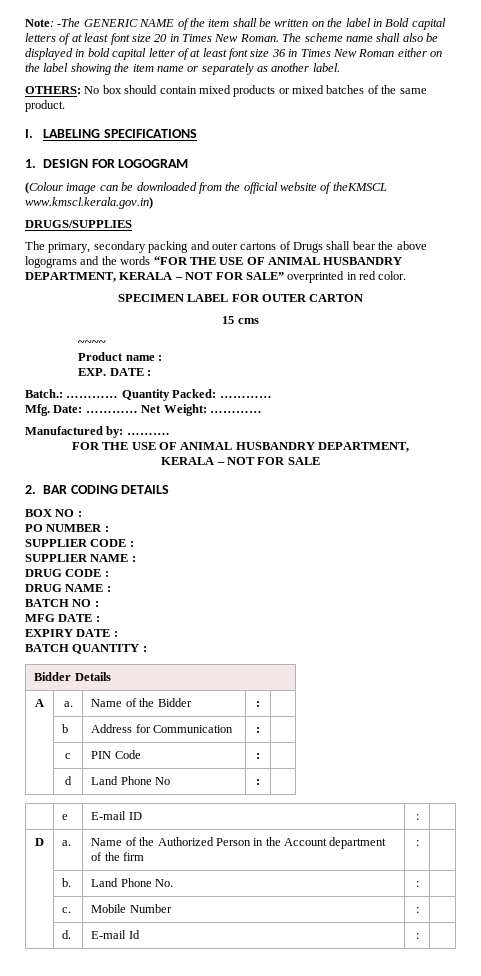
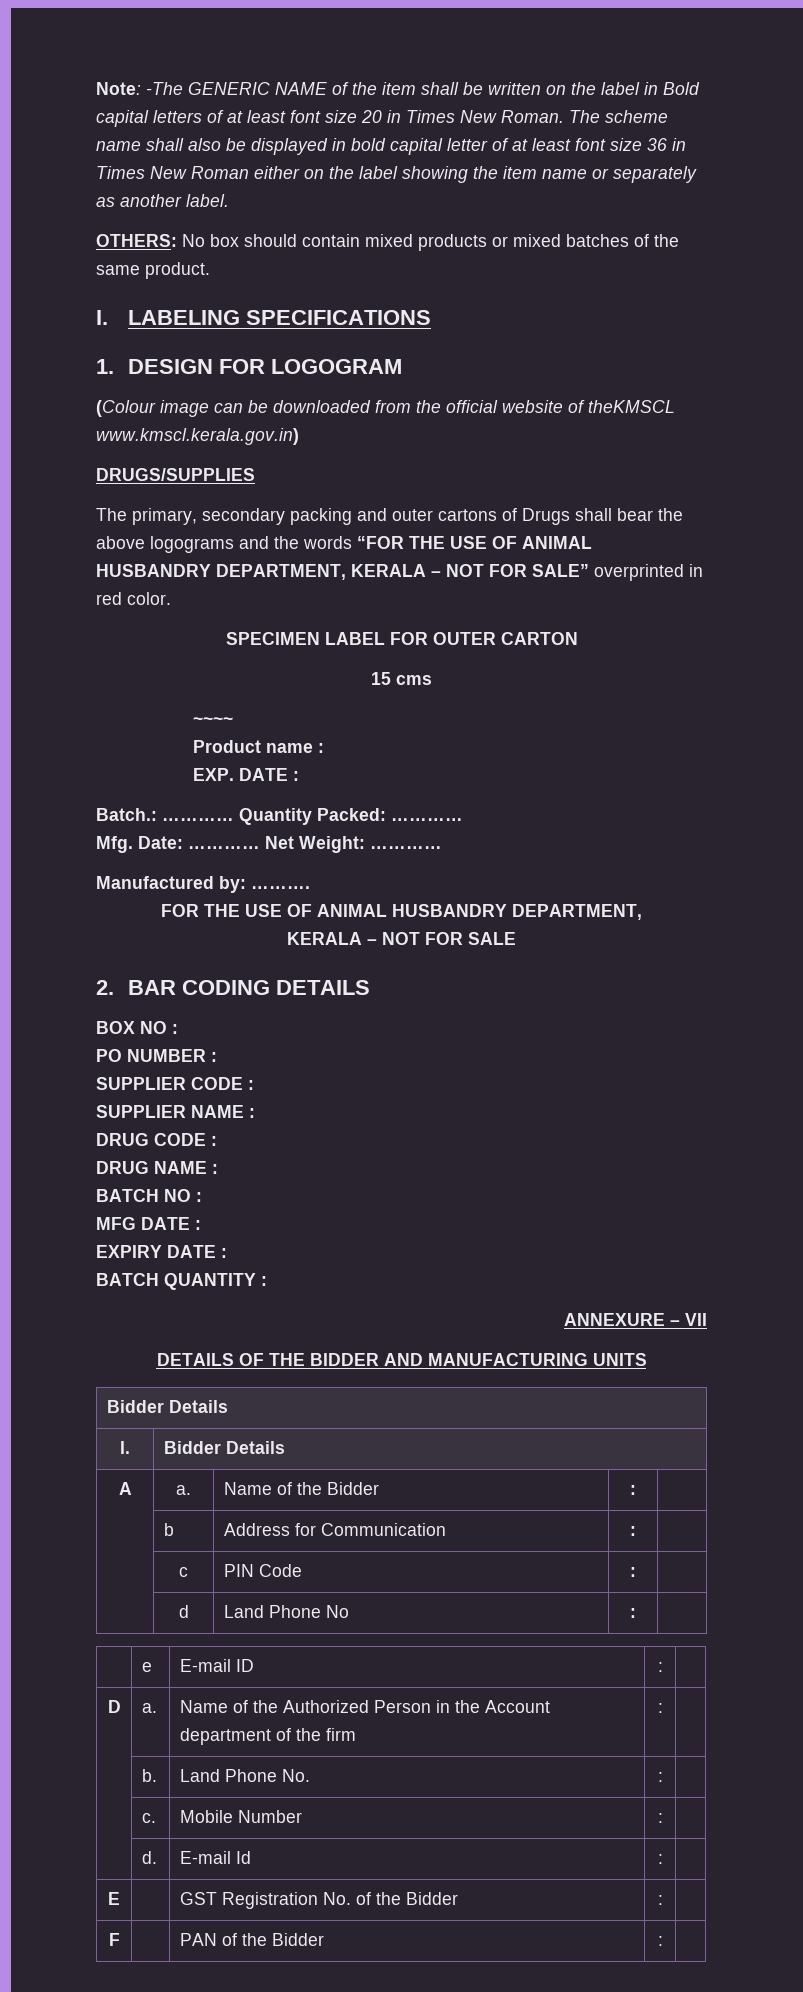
+ ANNEXURE – VII
+ DETAILS OF THE BIDDER AND MANUFACTURING UNITS
  Bidder Details
+ I. | Bidder Details
+ E | | GST Registration No. of the Bidder | : |
+ F | | PAN of the Bidder | : |

